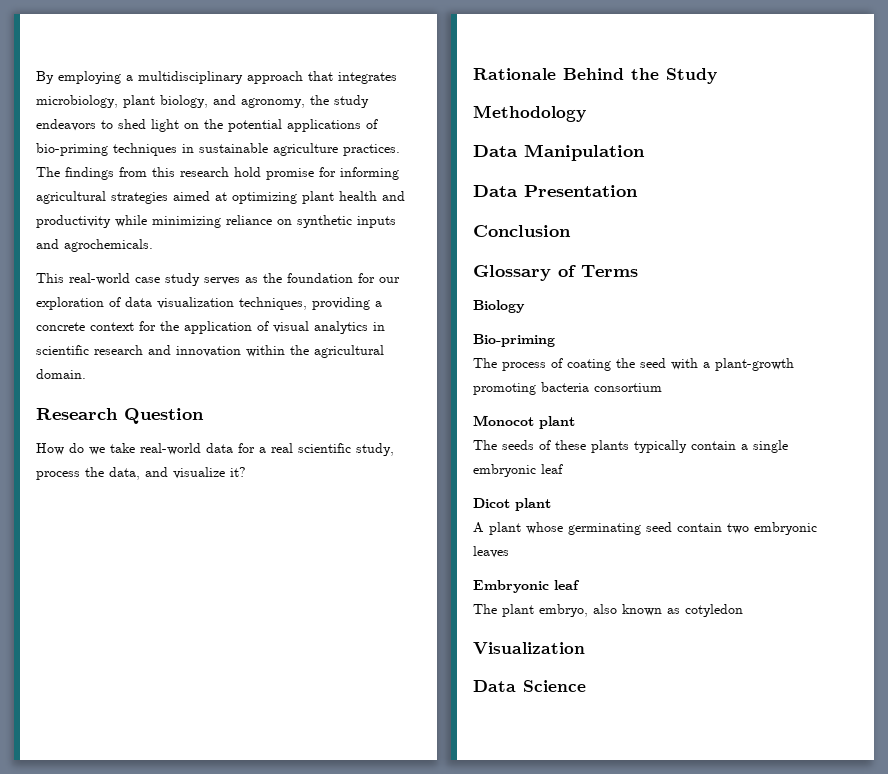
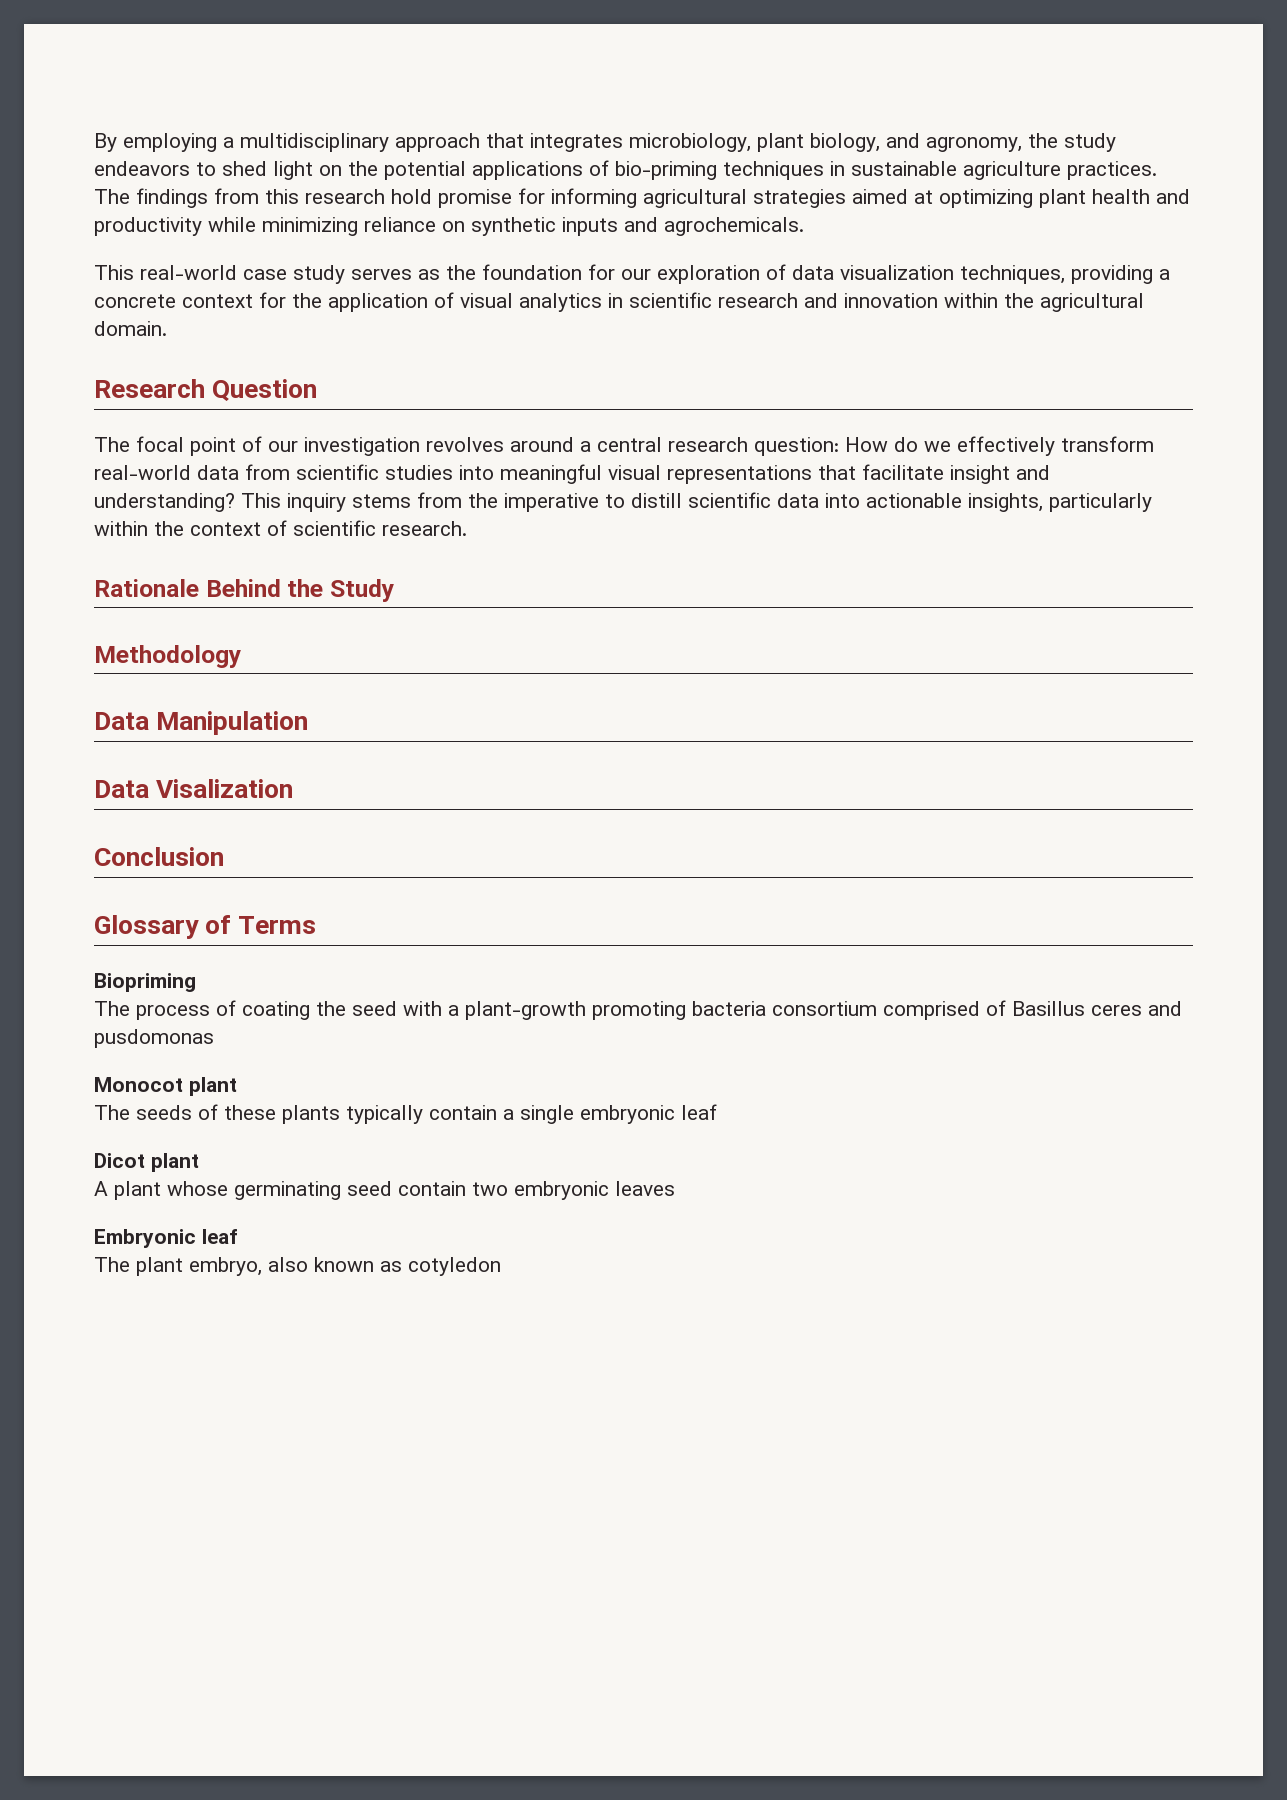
- How do we take real-world data for a real scientific study, process the data, and visualize it?
+ The focal point of our investigation revolves around a central research question: How do we effectively transform real-world data from scientific studies into meaningful visual representations that facilitate insight and understanding? This inquiry stems from the imperative to distill scientific data into actionable insights, particularly within the context of scientific research.
- Data Presentation
+ Data Visalization
- Biology
- Bio-priming
+ Biopriming
- The process of coating the seed with a plant-growth promoting bacteria consortium
+ The process of coating the seed with a plant-growth promoting bacteria consortium comprised of Basillus ceres and pusdomonas
- Visualization
- Data Science

